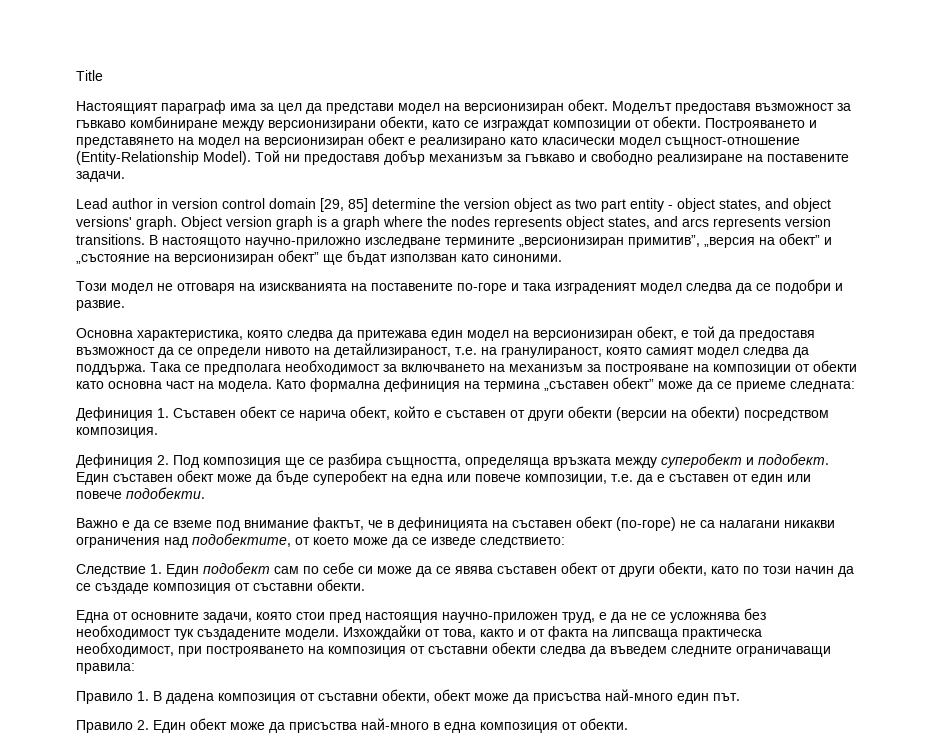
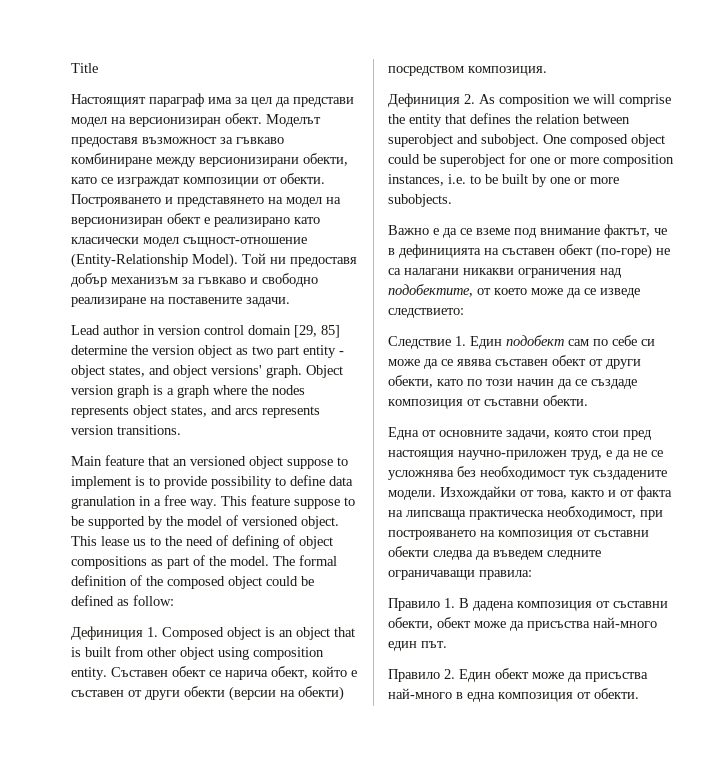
- Object version graph is a graph where the nodes represents object states, and arcs represents version transitions. В настоящото научно-приложно изследване термините „версионизиран примитив”, „версия на обект” и „състояние на версионизиран обект” ще бъдат използван като синоними.
- Този модел не отговаря на изискванията на поставените по-горе и така изграденият модел следва да се подобри и развие.
- Основна характеристика, която следва да притежава един модел на версионизиран обект, е той да предоставя възможност да се определи нивото на детайлизираност, т.е. на гранулираност, която самият модел следва да поддържа. Така се предполага необходимост за включването на механизъм за построяване на композиции от обекти като основна част на модела. Като формална дефиниция на термина „съставен обект” може да се приеме следната:
- Дефиниция 1. Съставен обект се нарича обект, който е съставен от други обекти (версии на обекти) посредством композиция.
+ Object version graph is a graph where the nodes represents object states, and arcs represents version transitions.
+ Main feature that an versioned object suppose to implement is to provide possibility to define data granulation in a free way. This feature suppose to be supported by the model of versioned object. This lease us to the need of defining of object compositions as part of the model. The formal definition of the composed object could be defined as follow:
+ Дефиниция 1. Composed object is an object that is built from other object using composition entity. Съставен обект се нарича обект, който е съставен от други обекти (версии на обекти) посредством композиция.
- Дефиниция 2. Под композиция ще се разбира същността, определяща връзката между суперобект и подобект. Един съставен обект може да бъде суперобект на една или повече композиции, т.е. да е съставен от един или повече подобекти.
+ Дефиниция 2. As composition we will comprise the entity that defines the relation between superobject and subobject. One composed object could be superobject for one or more composition instances, i.e. to be built by one or more subobjects.

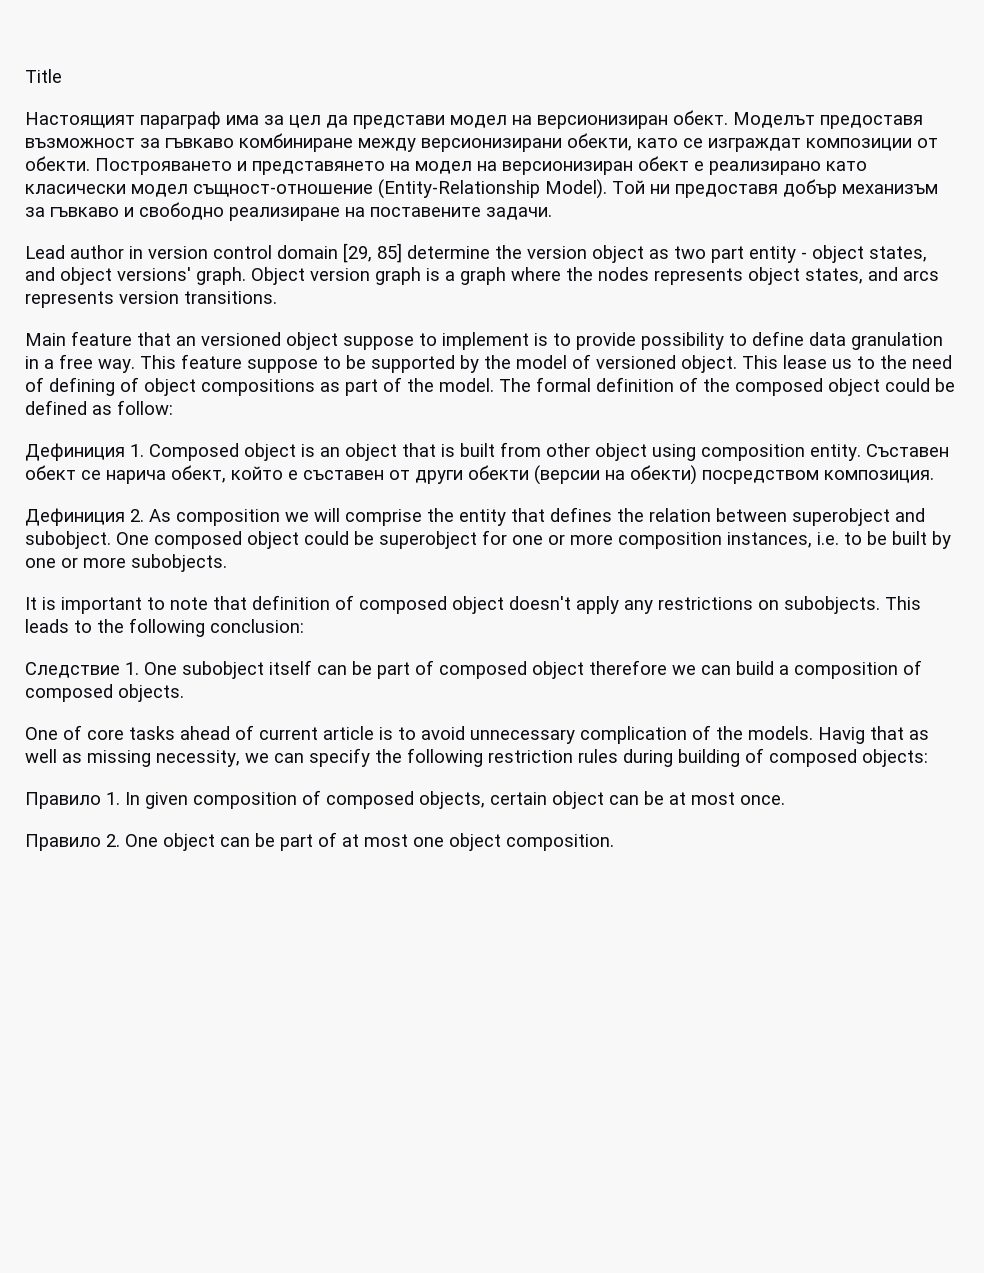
- Важно е да се вземе под внимание фактът, че в дефиницията на съставен обект (по-горе) не са налагани никакви ограничения над подобектите, от което може да се изведе следствието:
- Следствие 1. Един подобект сам по себе си може да се явява съставен обект от други обекти, като по този начин да се създаде композиция от съставни обекти.
- Една от основните задачи, която стои пред настоящия научно-приложен труд, е да не се усложнява без необходимост тук създадените модели. Изхождайки от това, както и от факта на липсваща практическа необходимост, при построяването на композиция от съставни обекти следва да въведем следните ограничаващи правила:
- Правило 1. В дадена композиция от съставни обекти, обект може да присъства най-много един път.
- Правило 2. Един обект може да присъства най-много в една композиция от обекти.
+ It is important to note that definition of composed object doesn't apply any restrictions on subobjects. This leads to the following conclusion:
+ Следствие 1. One subobject itself can be part of composed object therefore we can build a composition of composed objects.
+ One of core tasks ahead of current article is to avoid unnecessary complication of the models. Havig that as well as missing necessity, we can specify the following restriction rules during building of composed objects:
+ Правило 1. In given composition of composed objects, certain object can be at most once.
+ Правило 2. One object can be part of at most one object composition.

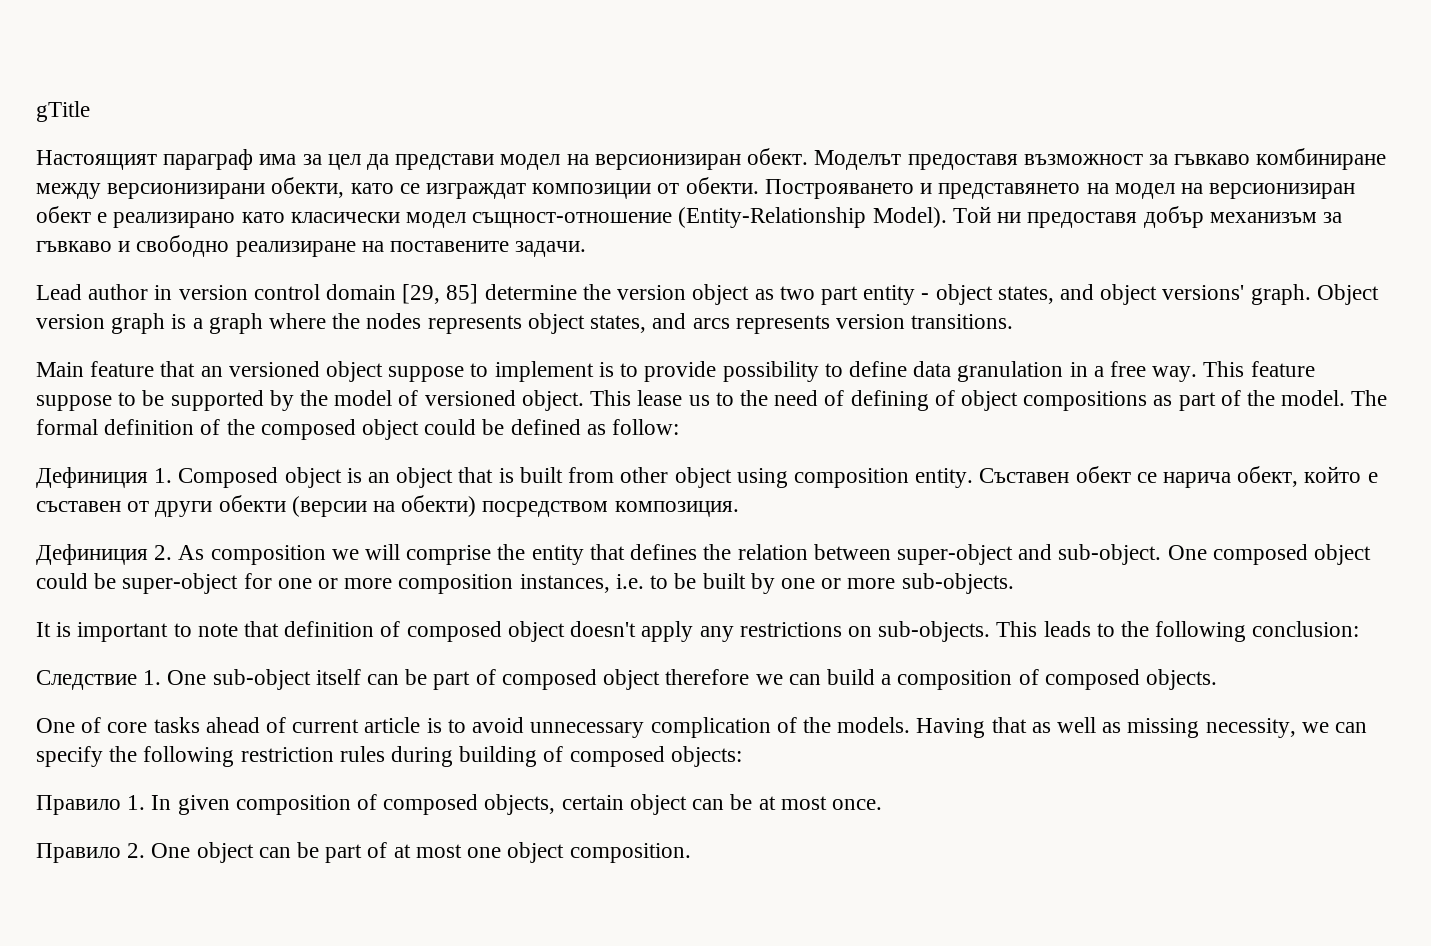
- Title
+ gTitle
- Дефиниция 2. As composition we will comprise the entity that defines the relation between superobject and subobject.
+ Дефиниция 2. As composition we will comprise the entity that defines the relation between super-object and sub-object.
- One composed object could be superobject for one or more composition instances, i.e. to be built by one or more subobjects.
+ One composed object could be super-object for one or more composition instances, i.e. to be built by one or more sub-objects.
- It is important to note that definition of composed object doesn't apply any restrictions on subobjects.
+ It is important to note that definition of composed object doesn't apply any restrictions on sub-objects.
- Следствие 1. One subobject itself can be part of composed object therefore we can build a composition of composed objects.
+ Следствие 1. One sub-object itself can be part of composed object therefore we can build a composition of composed objects.
- Havig that as well as missing necessity, we can specify the following restriction rules during building of composed objects:
+ Having that as well as missing necessity, we can specify the following restriction rules during building of composed objects:

